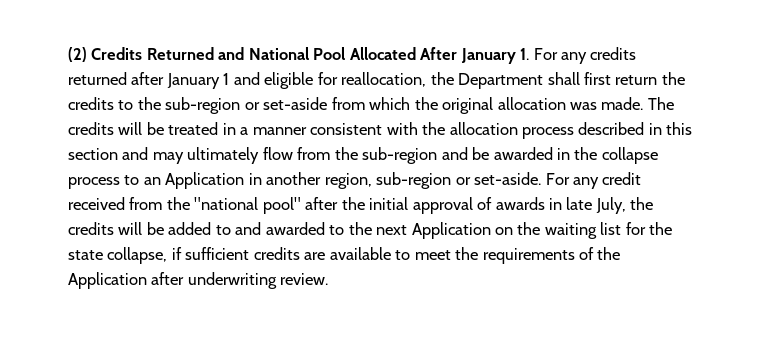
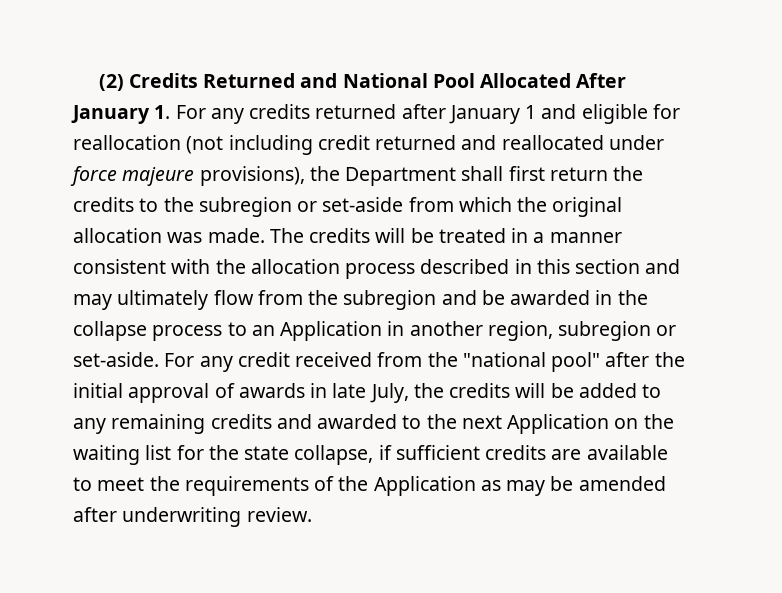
- (2) Credits Returned and National Pool Allocated After January 1. For any credits returned after January 1 and eligible for reallocation, the Department shall first return the credits to the sub-region or set-aside from which the original allocation was made.
+ (2) Credits Returned and National Pool Allocated After January 1. For any credits returned after January 1 and eligible for reallocation (not including credit returned and reallocated under force majeure provisions), the Department shall first return the credits to the subregion or set-aside from which the original allocation was made.
- The credits will be treated in a manner consistent with the allocation process described in this section and may ultimately flow from the sub-region and be awarded in the collapse process to an Application in another region, sub-region or set-aside.
+ The credits will be treated in a manner consistent with the allocation process described in this section and may ultimately flow from the subregion and be awarded in the collapse process to an Application in another region, subregion or set-aside.
- For any credit received from the "national pool" after the initial approval of awards in late July, the credits will be added to and awarded to the next Application on the waiting list for the state collapse, if sufficient credits are available to meet the requirements of the Application after underwriting review.
+ For any credit received from the "national pool" after the initial approval of awards in late July, the credits will be added to any remaining credits and awarded to the next Application on the waiting list for the state collapse, if sufficient credits are available to meet the requirements of the Application as may be amended after underwriting review.

